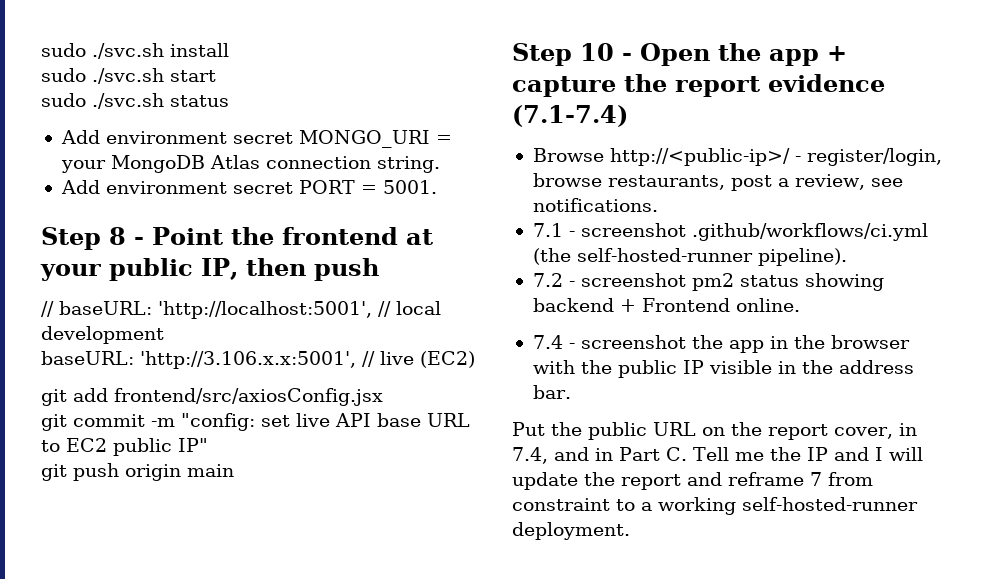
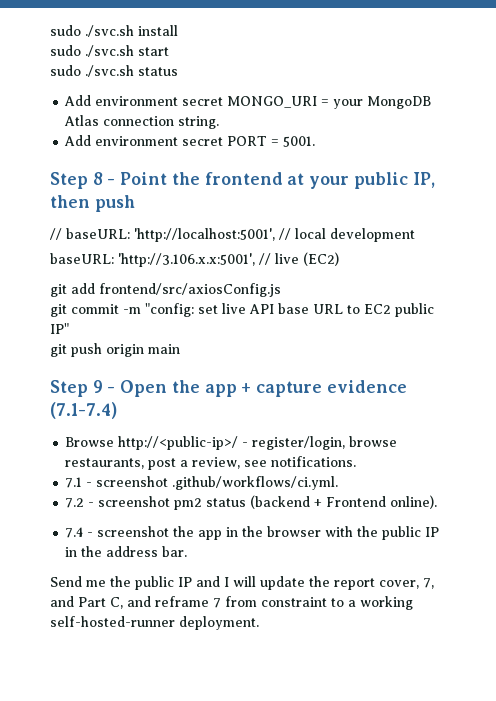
- git add frontend/src/axiosConfig.jsx
+ git add frontend/src/axiosConfig.js
- Step 10 - Open the app + capture the report evidence (7.1-7.4)
+ Step 9 - Open the app + capture evidence (7.1-7.4)
- 7.1 - screenshot .github/workflows/ci.yml (the self-hosted-runner pipeline).
+ 7.1 - screenshot .github/workflows/ci.yml.
- 7.2 - screenshot pm2 status showing backend + Frontend online.
+ 7.2 - screenshot pm2 status (backend + Frontend online).
- 7.4 - screenshot the app in the browser with the public IP visible in the address bar.
+ 7.4 - screenshot the app in the browser with the public IP in the address bar.
- Put the public URL on the report cover, in 7.4, and in Part C. Tell me the IP and I will update the report and reframe 7 from constraint to a working self-hosted-runner deployment.
+ Send me the public IP and I will update the report cover, 7, and Part C, and reframe 7 from constraint to a working self-hosted-runner deployment.

